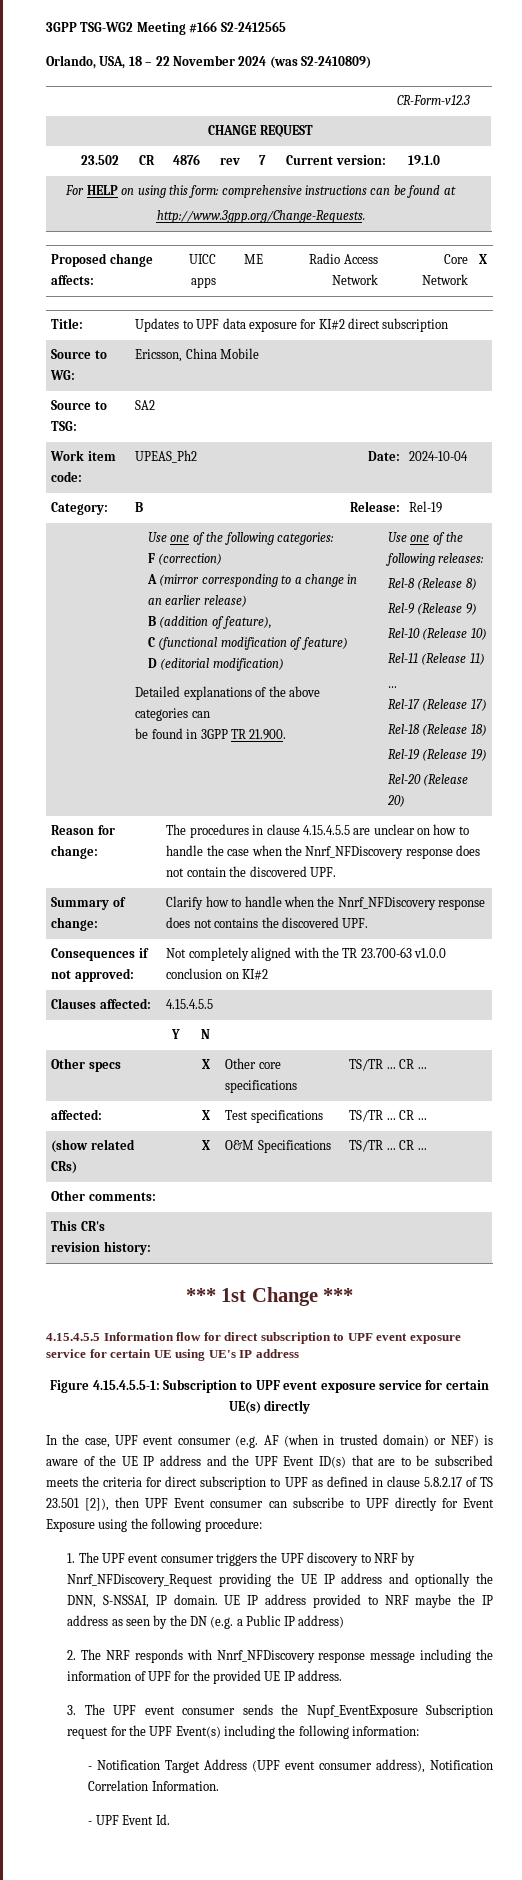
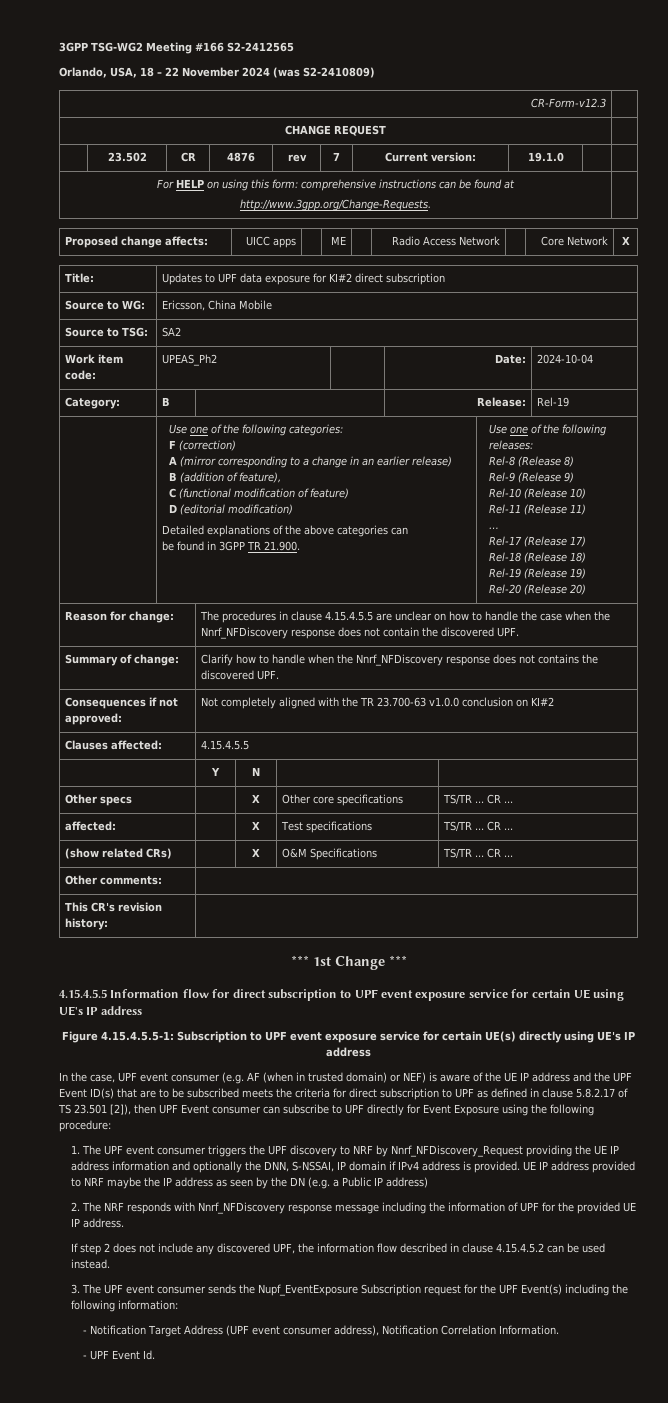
- Figure 4.15.4.5.5-1: Subscription to UPF event exposure service for certain UE(s) directly
+ Figure 4.15.4.5.5-1: Subscription to UPF event exposure service for certain UE(s) directly using UE's IP address
- 1. The UPF event consumer triggers the UPF discovery to NRF by Nnrf_NFDiscovery_Request providing the UE IP address and optionally the DNN, S-NSSAI, IP domain.
+ 1. The UPF event consumer triggers the UPF discovery to NRF by Nnrf_NFDiscovery_Request providing the UE IP address information and optionally the DNN, S-NSSAI, IP domain if IPv4 address is provided.
+ If step 2 does not include any discovered UPF, the information flow described in clause 4.15.4.5.2 can be used instead.

